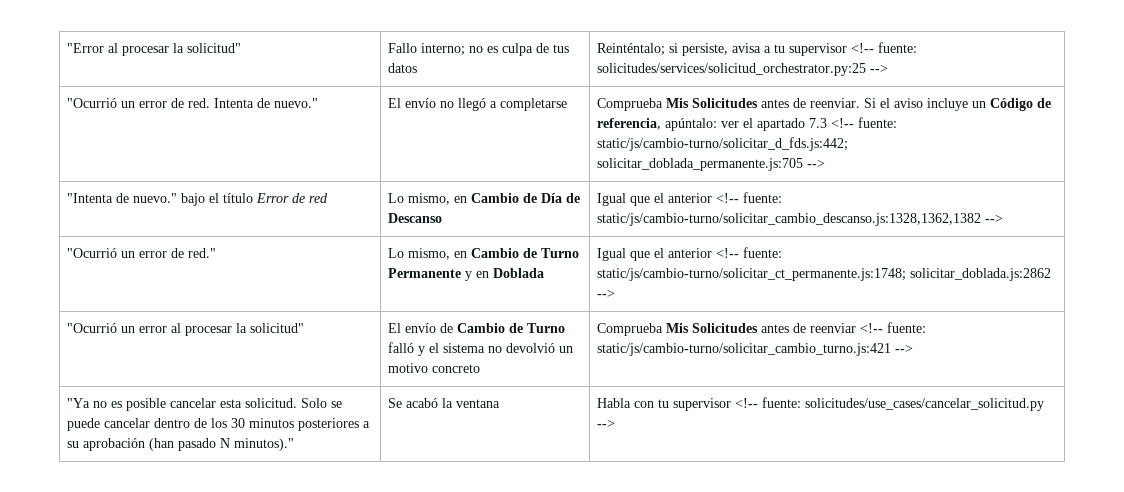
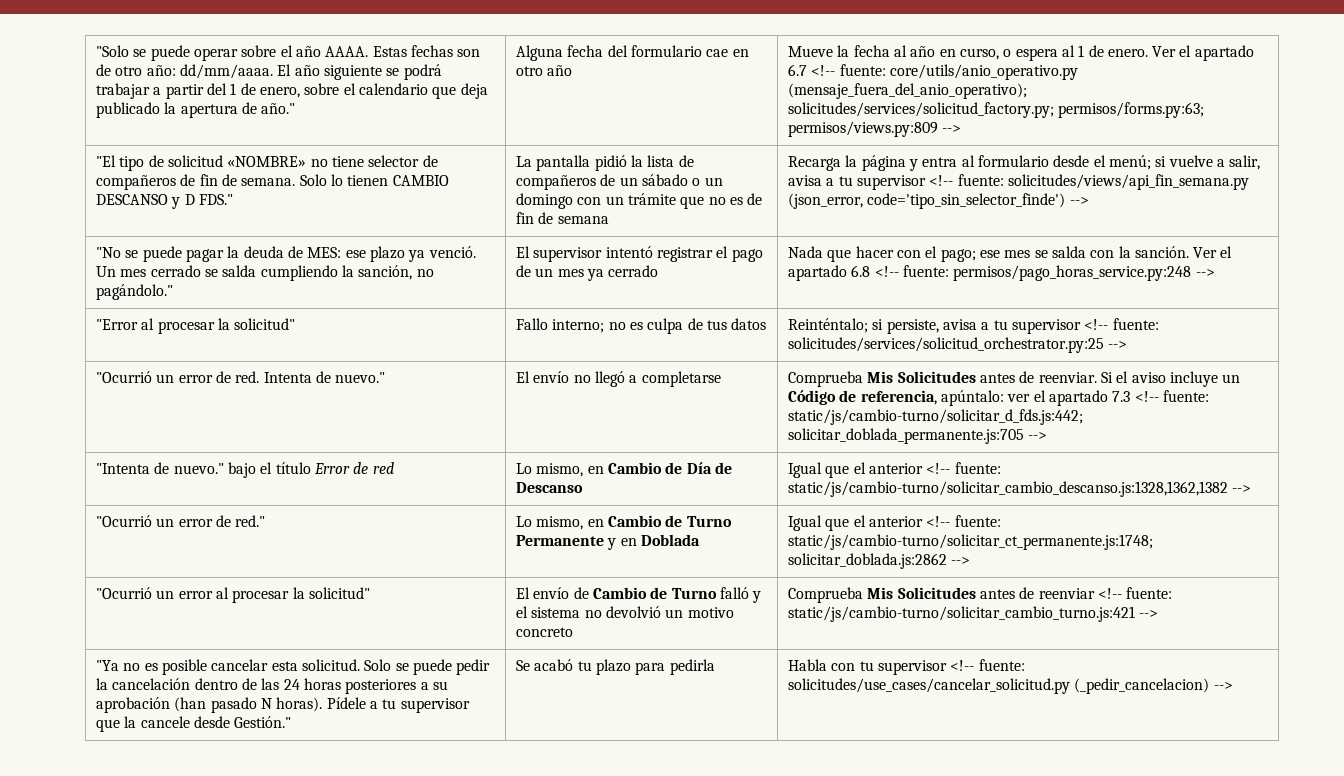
+ "Solo se puede operar sobre el año AAAA. Estas fechas son de otro año: dd/mm/aaaa. El año siguiente se podrá trabajar a partir del 1 de enero, sobre el calendario que deja publicado la apertura de año." | Alguna fecha del formulario cae en otro año | Mueve la fecha al año en curso, o espera al 1 de enero. Ver el apartado 6.7 <!-- fuente: core/utils/anio_operativo.py (mensaje_fuera_del_anio_operativo); solicitudes/services/solicitud_factory.py; permisos/forms.py:63; permisos/views.py:809 -->
+ "El tipo de solicitud «NOMBRE» no tiene selector de compañeros de fin de semana. Solo lo tienen CAMBIO DESCANSO y D FDS." | La pantalla pidió la lista de compañeros de un sábado o un domingo con un trámite que no es de fin de semana | Recarga la página y entra al formulario desde el menú; si vuelve a salir, avisa a tu supervisor <!-- fuente: solicitudes/views/api_fin_semana.py (json_error, code='tipo_sin_selector_finde') -->
+ "No se puede pagar la deuda de MES: ese plazo ya venció. Un mes cerrado se salda cumpliendo la sanción, no pagándolo." | El supervisor intentó registrar el pago de un mes ya cerrado | Nada que hacer con el pago; ese mes se salda con la sanción. Ver el apartado 6.8 <!-- fuente: permisos/pago_horas_service.py:248 -->
- Solo se puede cancelar dentro de los 30 minutos posteriores a su aprobación (han pasado N minutos)." | Se acabó la ventana
+ Solo se puede pedir la cancelación dentro de las 24 horas posteriores a su aprobación (han pasado N horas). Pídele a tu supervisor que la cancele desde Gestión." | Se acabó tu plazo para pedirla
- Habla con tu supervisor <!-- fuente: solicitudes/use_cases/cancelar_solicitud.py -->
+ Habla con tu supervisor <!-- fuente: solicitudes/use_cases/cancelar_solicitud.py (_pedir_cancelacion) -->

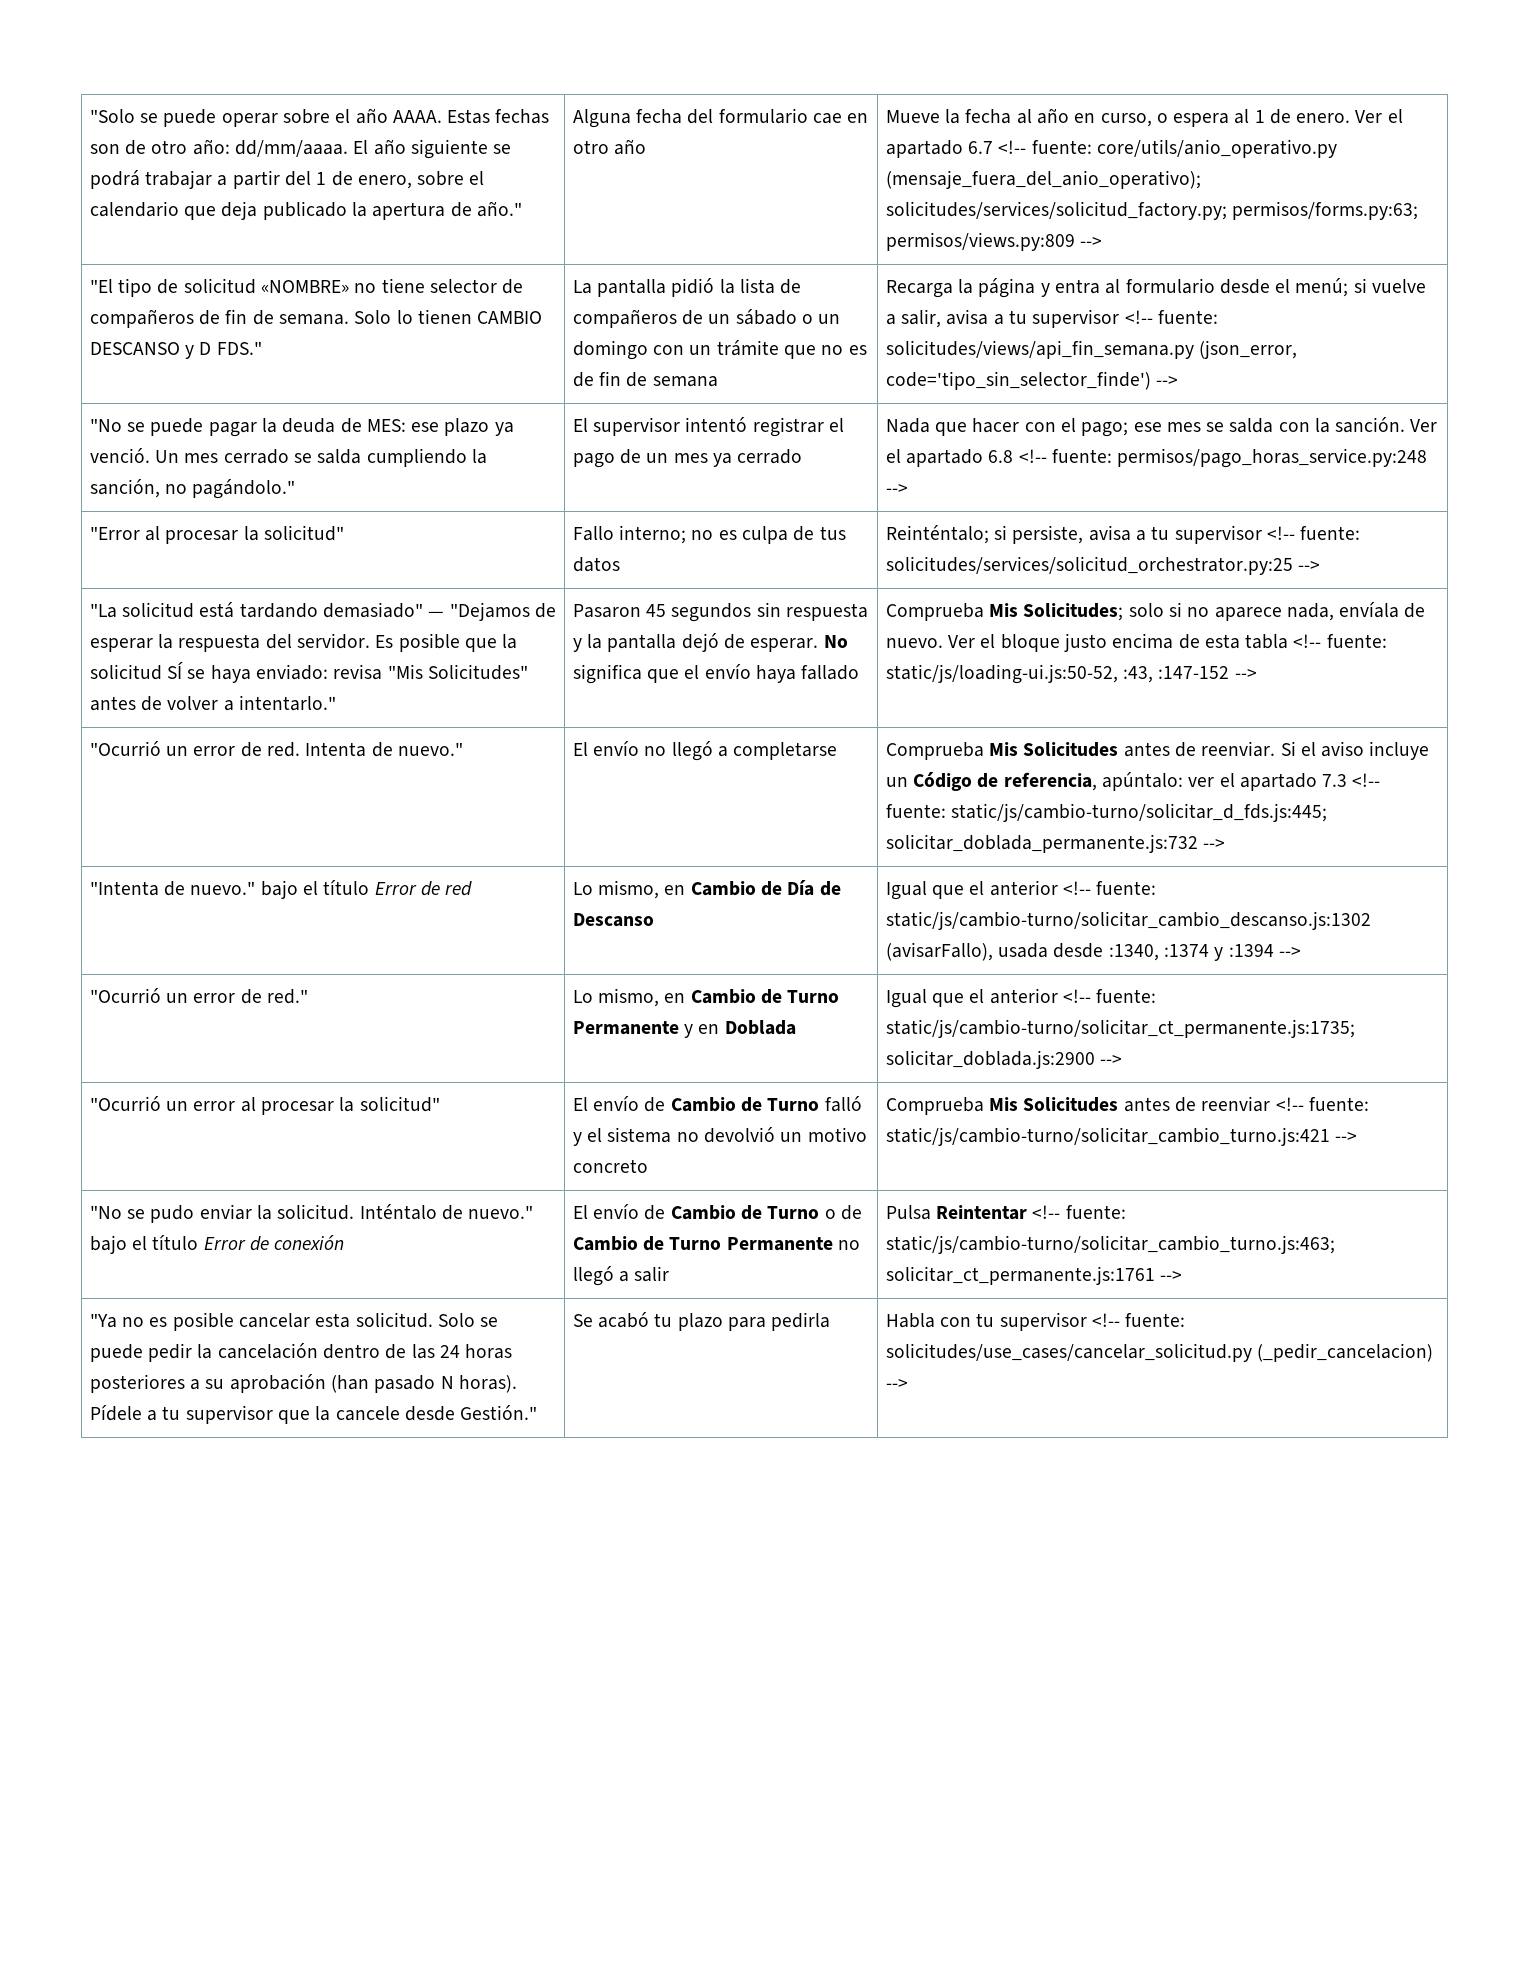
+ "La solicitud está tardando demasiado" — "Dejamos de esperar la respuesta del servidor. Es posible que la solicitud SÍ se haya enviado: revisa "Mis Solicitudes" antes de volver a intentarlo." | Pasaron 45 segundos sin respuesta y la pantalla dejó de esperar. No significa que el envío haya fallado | Comprueba Mis Solicitudes; solo si no aparece nada, envíala de nuevo. Ver el bloque justo encima de esta tabla <!-- fuente: static/js/loading-ui.js:50-52, :43, :147-152 -->
- "Ocurrió un error de red. Intenta de nuevo." | El envío no llegó a completarse | Comprueba Mis Solicitudes antes de reenviar. Si el aviso incluye un Código de referencia, apúntalo: ver el apartado 7.3 <!-- fuente: static/js/cambio-turno/solicitar_d_fds.js:442; solicitar_doblada_permanente.js:705 -->
+ "Ocurrió un error de red. Intenta de nuevo." | El envío no llegó a completarse | Comprueba Mis Solicitudes antes de reenviar. Si el aviso incluye un Código de referencia, apúntalo: ver el apartado 7.3 <!-- fuente: static/js/cambio-turno/solicitar_d_fds.js:445; solicitar_doblada_permanente.js:732 -->
- "Intenta de nuevo." bajo el título Error de red | Lo mismo, en Cambio de Día de Descanso | Igual que el anterior <!-- fuente: static/js/cambio-turno/solicitar_cambio_descanso.js:1328,1362,1382 -->
+ "Intenta de nuevo." bajo el título Error de red | Lo mismo, en Cambio de Día de Descanso | Igual que el anterior <!-- fuente: static/js/cambio-turno/solicitar_cambio_descanso.js:1302 (avisarFallo), usada desde :1340, :1374 y :1394 -->
- "Ocurrió un error de red." | Lo mismo, en Cambio de Turno Permanente y en Doblada | Igual que el anterior <!-- fuente: static/js/cambio-turno/solicitar_ct_permanente.js:1748; solicitar_doblada.js:2862 -->
+ "Ocurrió un error de red." | Lo mismo, en Cambio de Turno Permanente y en Doblada | Igual que el anterior <!-- fuente: static/js/cambio-turno/solicitar_ct_permanente.js:1735; solicitar_doblada.js:2900 -->
+ "No se pudo enviar la solicitud. Inténtalo de nuevo." bajo el título Error de conexión | El envío de Cambio de Turno o de Cambio de Turno Permanente no llegó a salir | Pulsa Reintentar <!-- fuente: static/js/cambio-turno/solicitar_cambio_turno.js:463; solicitar_ct_permanente.js:1761 -->

